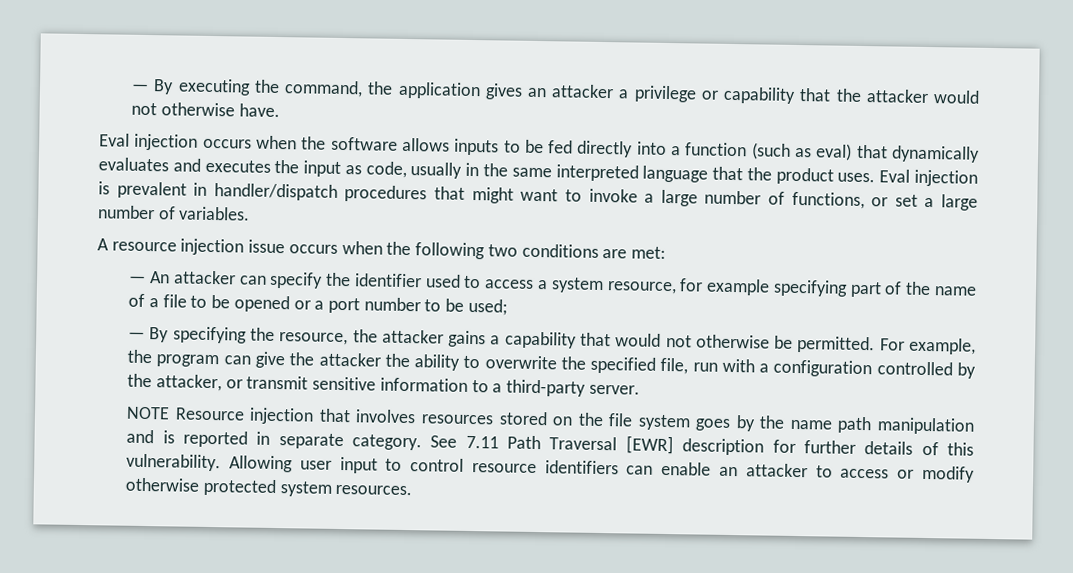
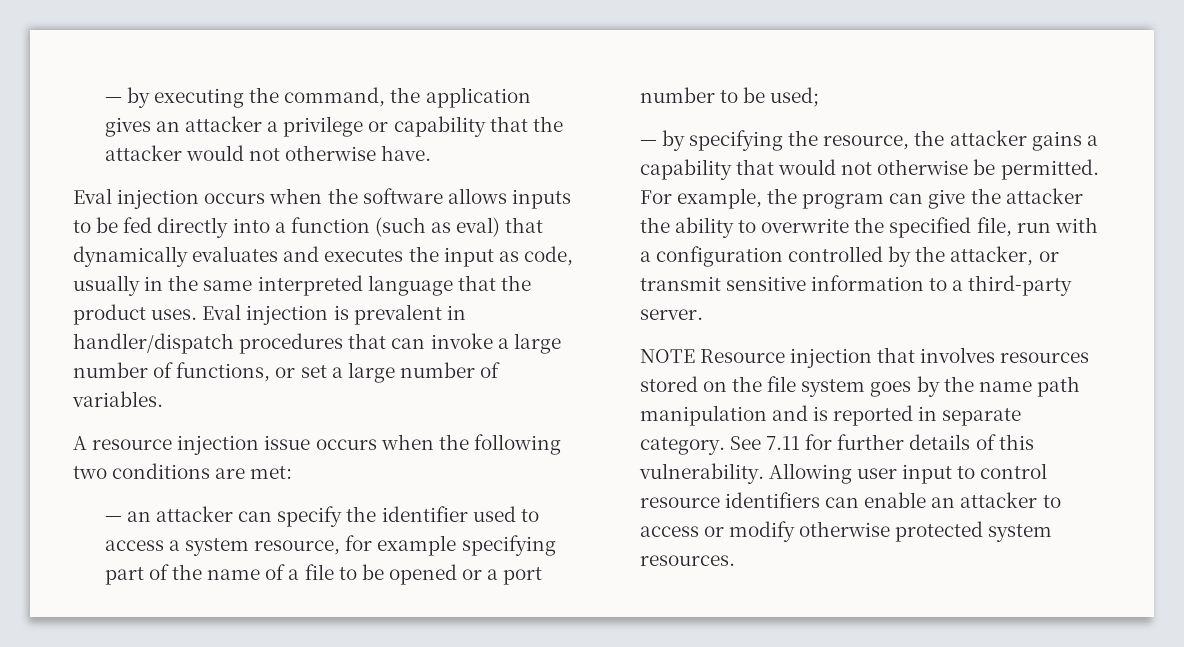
- — By executing the command, the application gives an attacker a privilege or capability that the attacker would not otherwise have.
+ — by executing the command, the application gives an attacker a privilege or capability that the attacker would not otherwise have.
- Eval injection is prevalent in handler/dispatch procedures that might want to invoke a large number of functions, or set a large number of variables.
+ Eval injection is prevalent in handler/dispatch procedures that can invoke a large number of functions, or set a large number of variables.
- — An attacker can specify the identifier used to access a system resource, for example specifying part of the name of a file to be opened or a port number to be used;
+ — an attacker can specify the identifier used to access a system resource, for example specifying part of the name of a file to be opened or a port number to be used;
- — By specifying the resource, the attacker gains a capability that would not otherwise be permitted.
+ — by specifying the resource, the attacker gains a capability that would not otherwise be permitted.
- See 7.11 Path Traversal [EWR] description for further details of this vulnerability.
+ See 7.11 for further details of this vulnerability.

